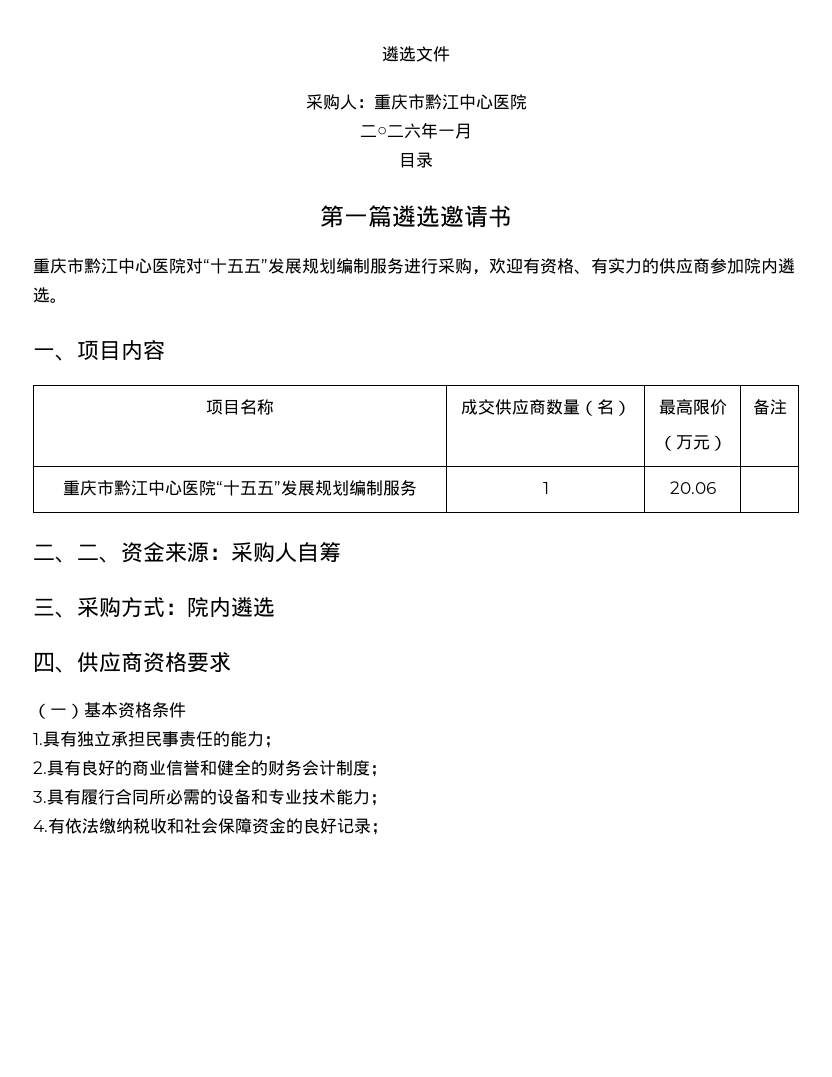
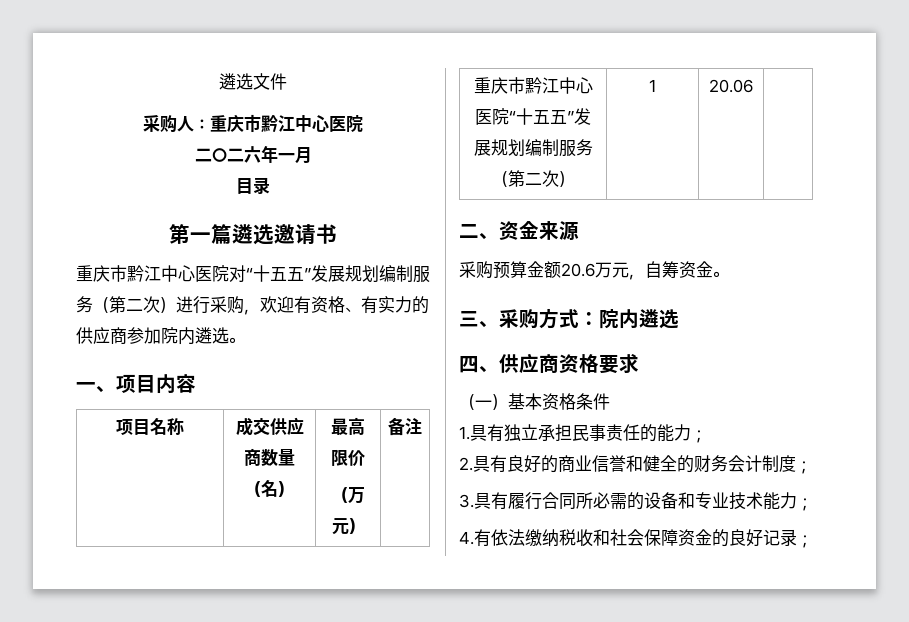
- 重庆市黔江中心医院对“十五五”发展规划编制服务进行采购，欢迎有资格、有实力的供应商参加院内遴选。
+ 重庆市黔江中心医院对“十五五”发展规划编制服务（第二次）进行采购，欢迎有资格、有实力的供应商参加院内遴选。
- 重庆市黔江中心医院“十五五”发展规划编制服务 | 1 | 20.06 |
+ 重庆市黔江中心医院“十五五”发展规划编制服务（第二次） | 1 | 20.06 |
- 二、二、资金来源：采购人自筹
+ 二、资金来源
+ 采购预算金额20.6万元，自筹资金。

